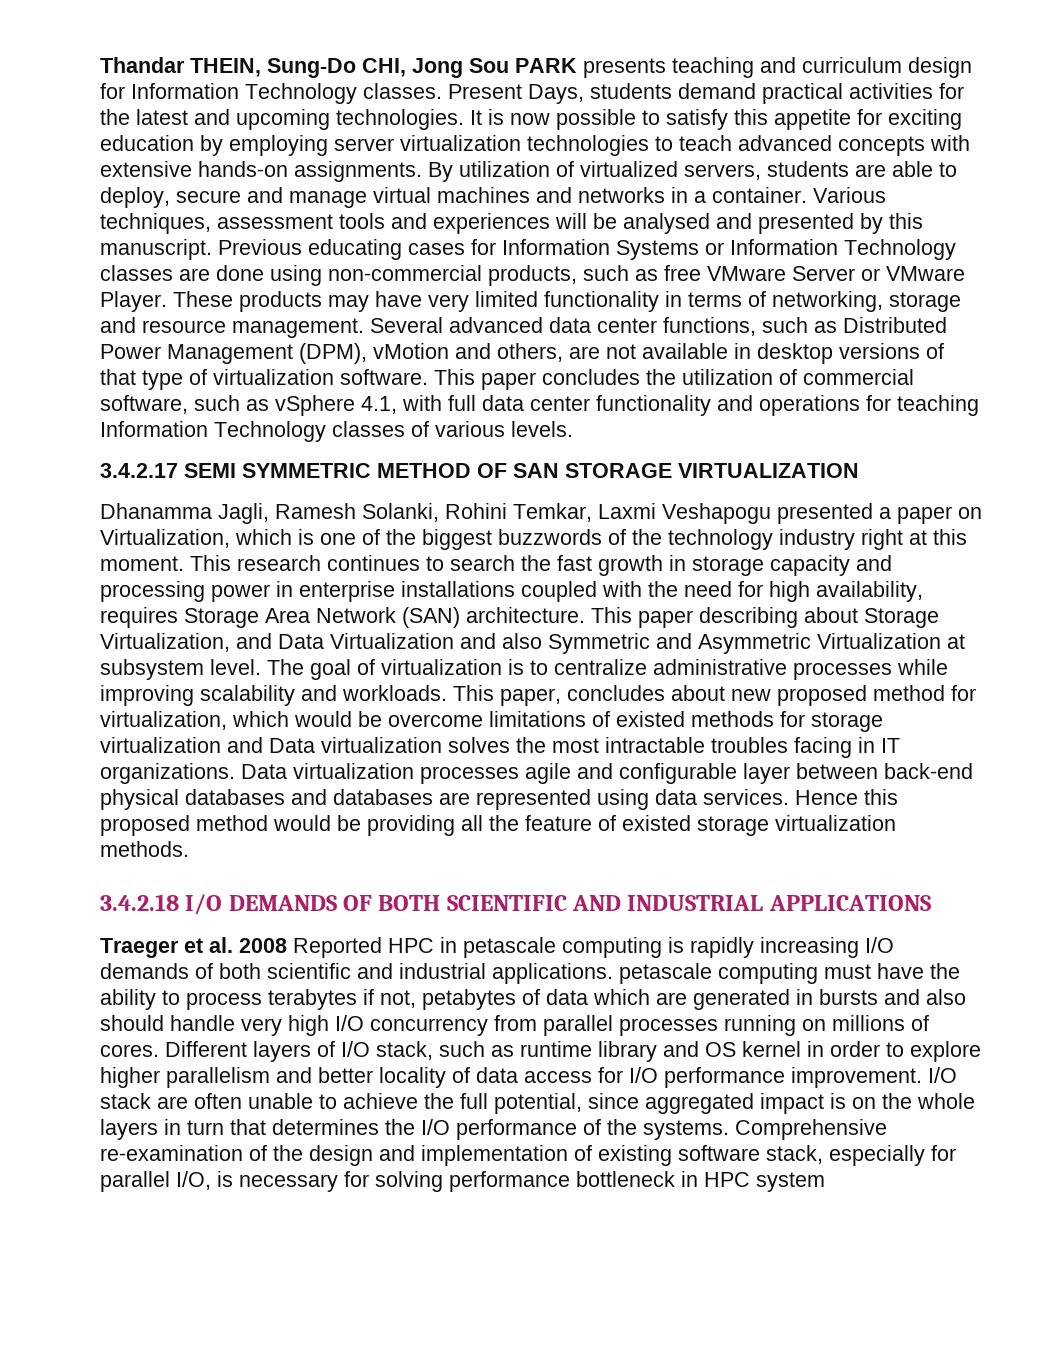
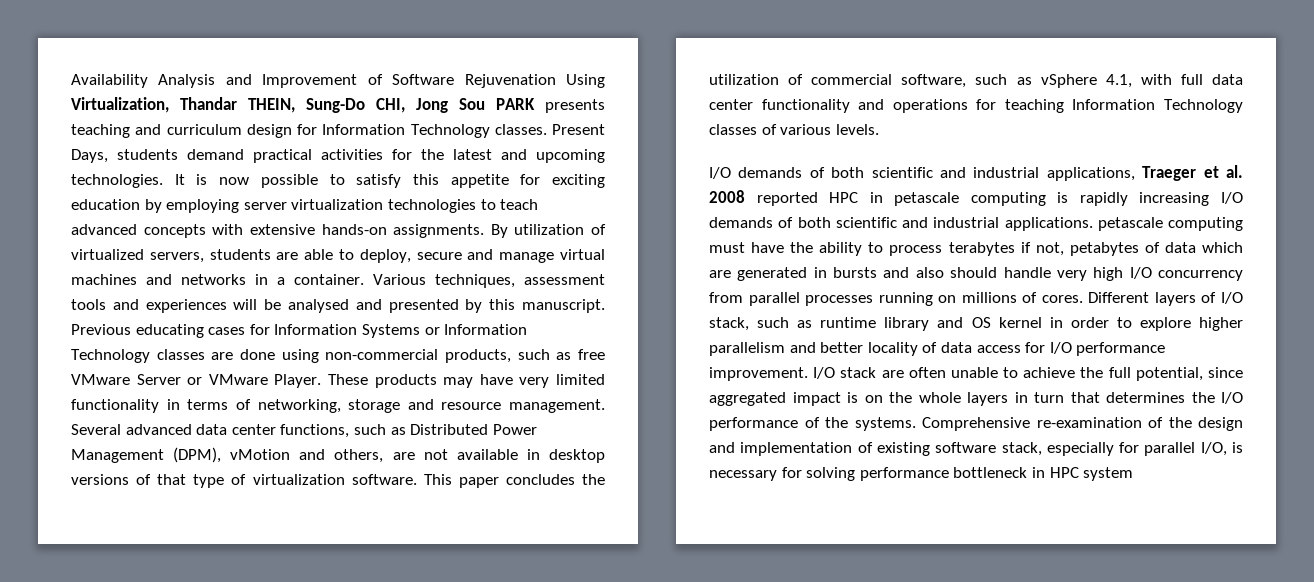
- Thandar THEIN, Sung-Do CHI, Jong Sou PARK presents teaching and curriculum design for Information Technology classes.
+ Availability Analysis and Improvement of Software Rejuvenation Using Virtualization, Thandar THEIN, Sung-Do CHI, Jong Sou PARK presents teaching and curriculum design for Information Technology classes.
- 3.4.2.17 SEMI SYMMETRIC METHOD OF SAN STORAGE VIRTUALIZATION
- Dhanamma Jagli, Ramesh Solanki, Rohini Temkar, Laxmi Veshapogu presented a paper on Virtualization, which is one of the biggest buzzwords of the technology industry right at this moment. This research continues to search the fast growth in storage capacity and processing power in enterprise installations coupled with the need for high availability, requires Storage Area Network (SAN) architecture. This paper describing about Storage Virtualization, and Data Virtualization and also Symmetric and Asymmetric Virtualization at subsystem level. The goal of virtualization is to centralize administrative processes while improving scalability and workloads. This paper, concludes about new proposed method for virtualization, which would be overcome limitations of existed methods for storage virtualization and Data virtualization solves the most intractable troubles facing in IT organizations. Data virtualization processes agile and configurable layer between back-end physical databases and databases are represented using data services. Hence this proposed method would be providing all the feature of existed storage virtualization methods.
- 3.4.2.18 I/O DEMANDS OF BOTH SCIENTIFIC AND INDUSTRIAL APPLICATIONS
- Traeger et al. 2008 Reported HPC in petascale computing is rapidly increasing I/O demands of both scientific and industrial applications. petascale computing must have the ability to process terabytes if not, petabytes of data which are generated in bursts and also should handle very high I/O concurrency from parallel processes running on millions of cores.
+ I/O demands of both scientific and industrial applications, Traeger et al. 2008 reported HPC in petascale computing is rapidly increasing I/O demands of both scientific and industrial applications. petascale computing must have the ability to process terabytes if not, petabytes of data which are generated in bursts and also should handle very high I/O concurrency from parallel processes running on millions of cores.

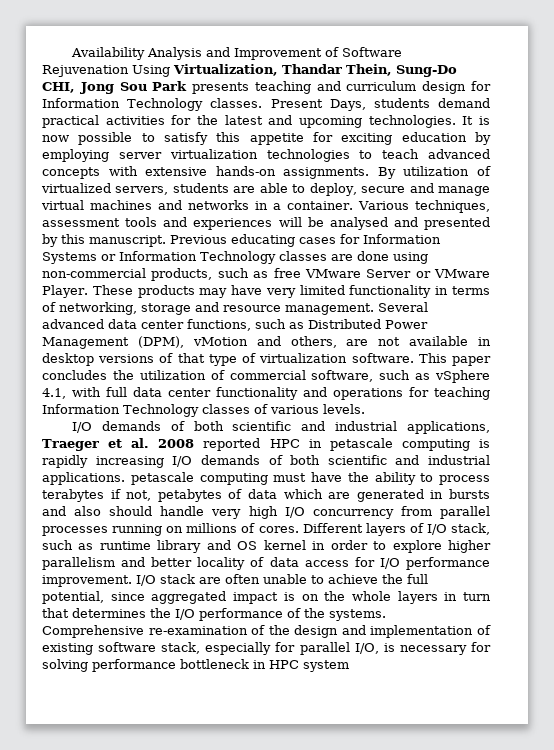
- Availability Analysis and Improvement of Software Rejuvenation Using Virtualization, Thandar THEIN, Sung-Do CHI, Jong Sou PARK presents teaching and curriculum design for Information Technology classes.
+ Availability Analysis and Improvement of Software Rejuvenation Using Virtualization, Thandar Thein, Sung-Do CHI, Jong Sou Park presents teaching and curriculum design for Information Technology classes.

